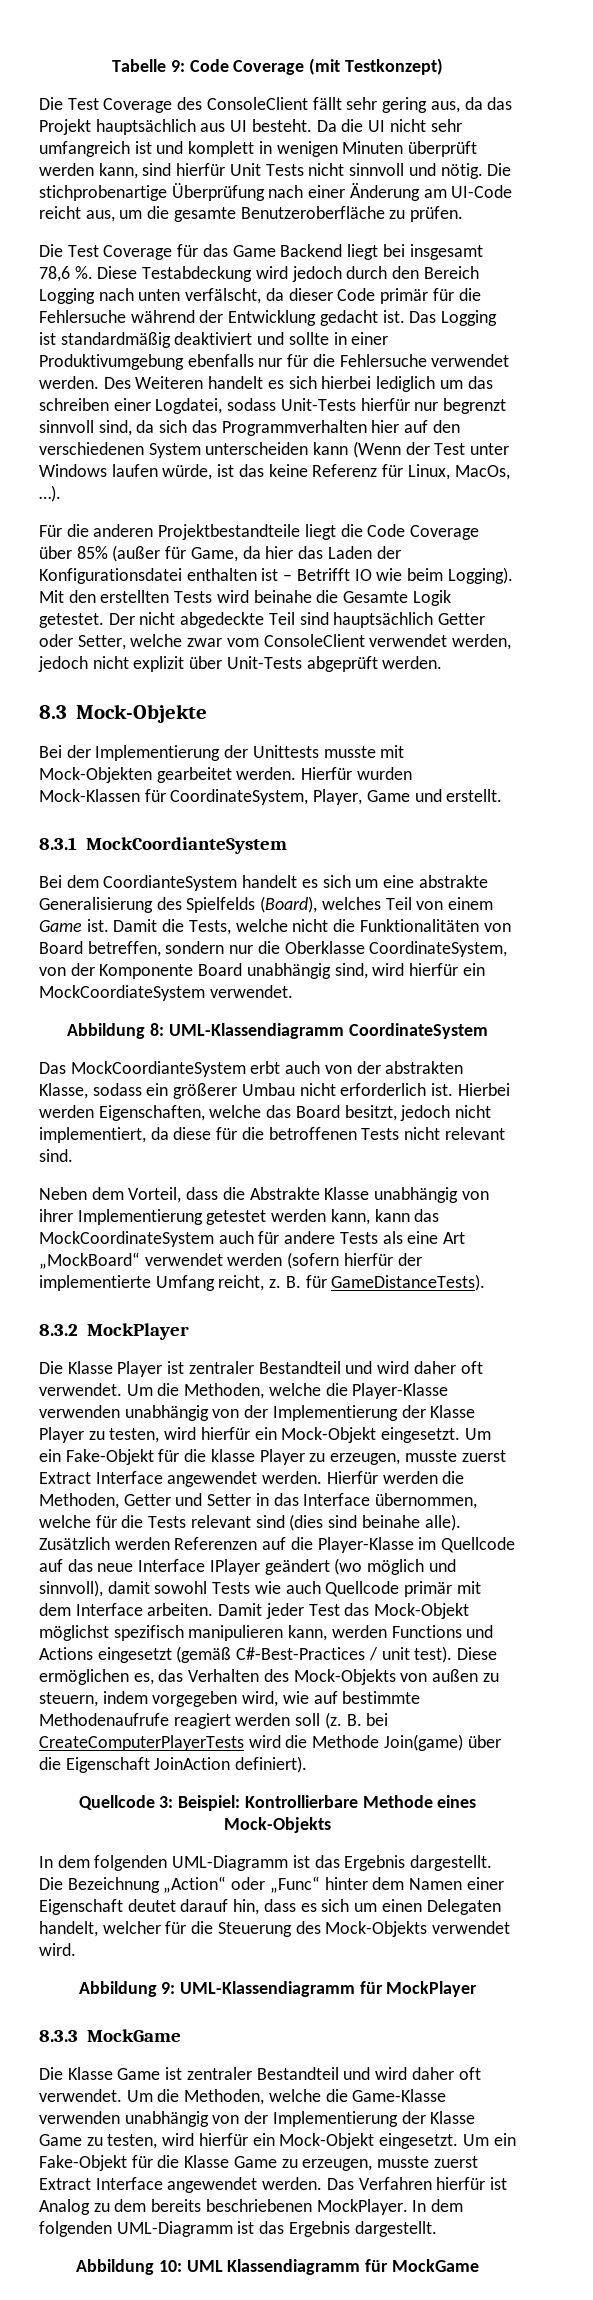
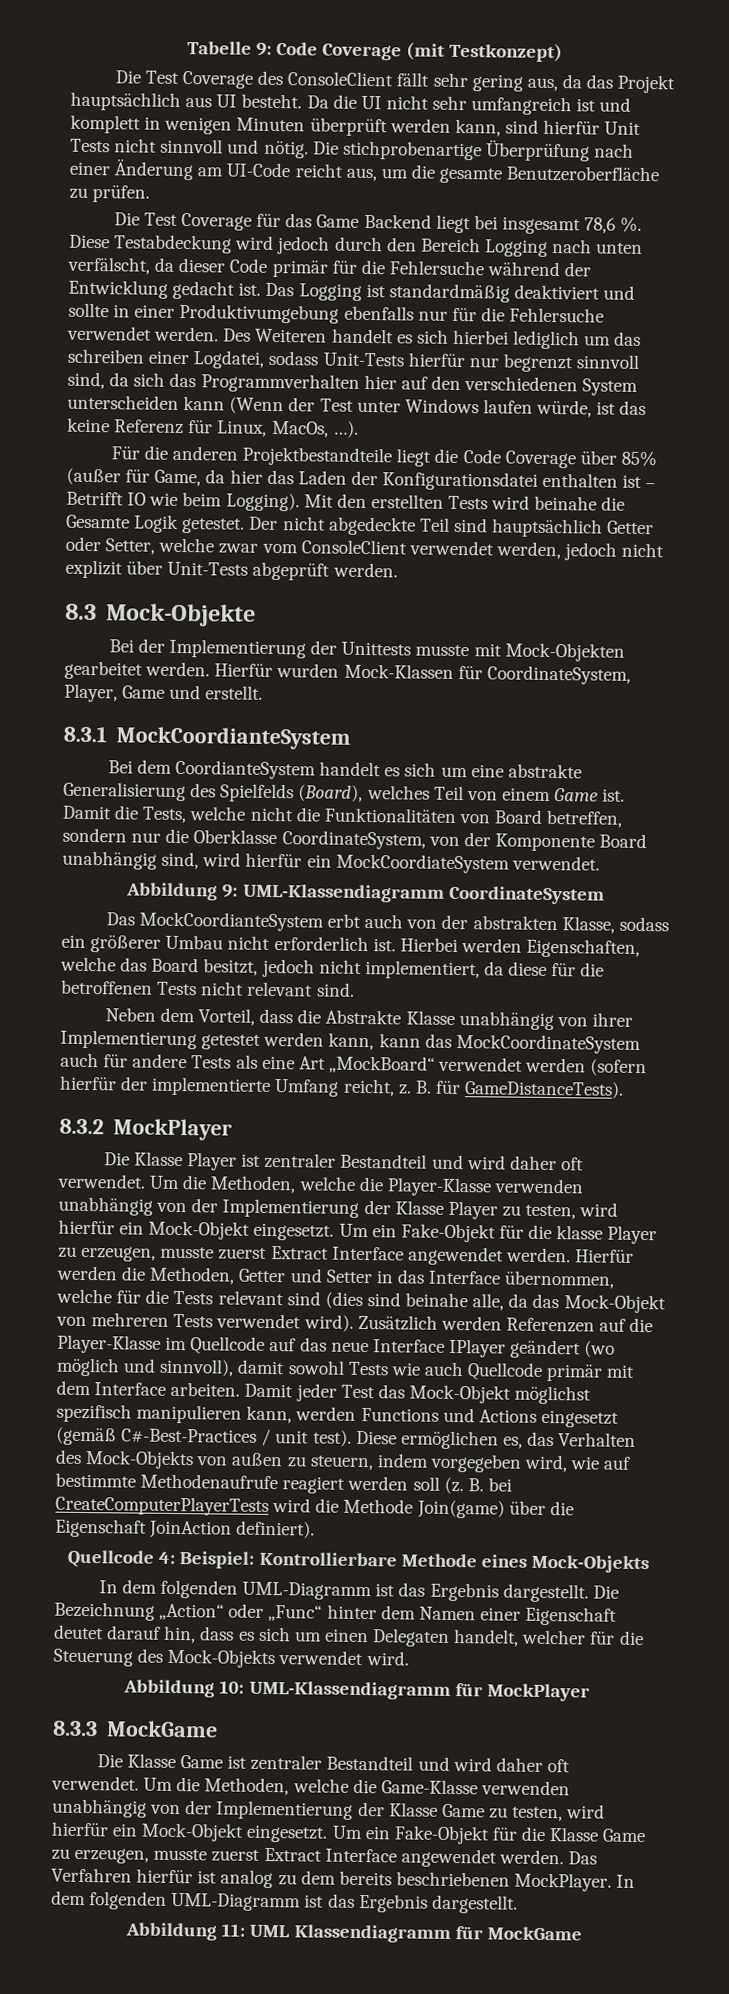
- Abbildung 8: UML-Klassendiagramm CoordinateSystem
+ Abbildung 9: UML-Klassendiagramm CoordinateSystem
- Hierfür werden die Methoden, Getter und Setter in das Interface übernommen, welche für die Tests relevant sind (dies sind beinahe alle).
+ Hierfür werden die Methoden, Getter und Setter in das Interface übernommen, welche für die Tests relevant sind (dies sind beinahe alle, da das Mock-Objekt von mehreren Tests verwendet wird).
- Quellcode 3: Beispiel: Kontrollierbare Methode eines Mock-Objekts
+ Quellcode 4: Beispiel: Kontrollierbare Methode eines Mock-Objekts
- Abbildung 9: UML-Klassendiagramm für MockPlayer
+ Abbildung 10: UML-Klassendiagramm für MockPlayer
- Das Verfahren hierfür ist Analog zu dem bereits beschriebenen MockPlayer.
+ Das Verfahren hierfür ist analog zu dem bereits beschriebenen MockPlayer.
- Abbildung 10: UML Klassendiagramm für MockGame
+ Abbildung 11: UML Klassendiagramm für MockGame

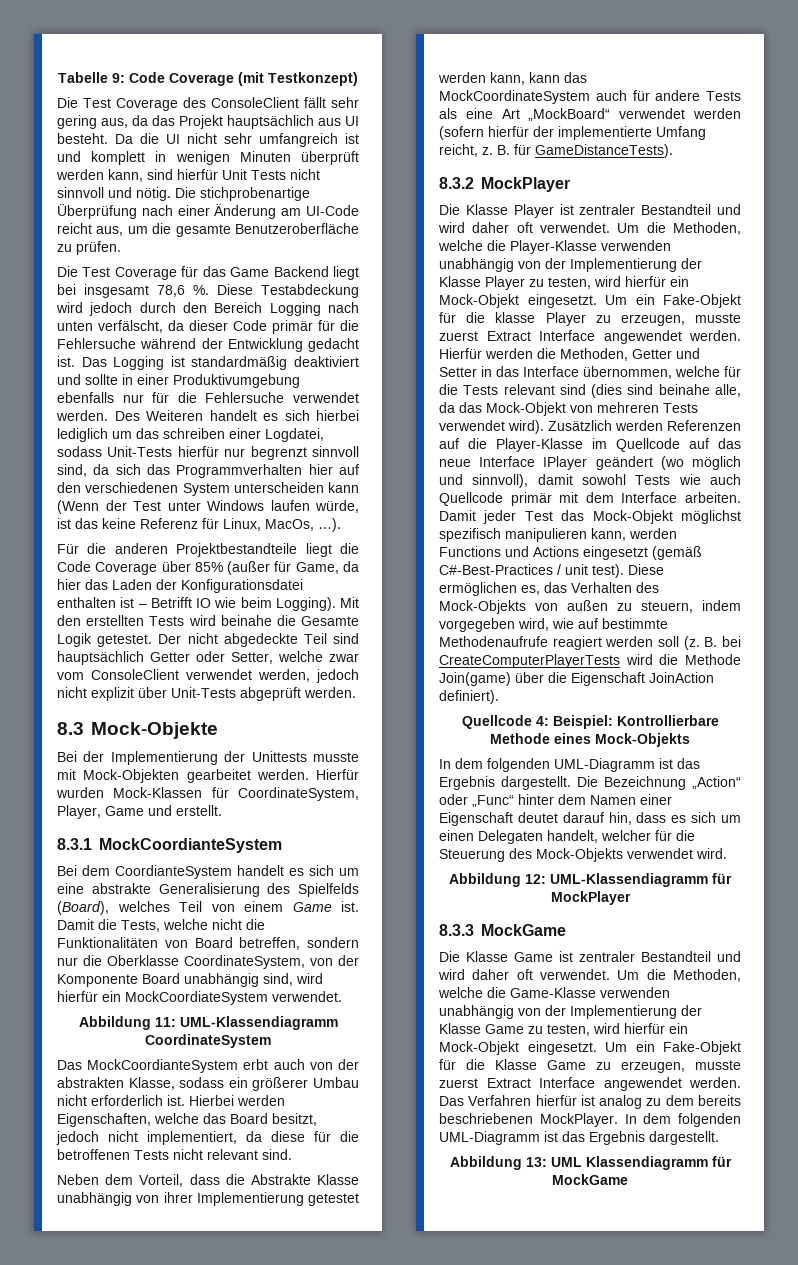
- Abbildung 9: UML-Klassendiagramm CoordinateSystem
+ Abbildung 11: UML-Klassendiagramm CoordinateSystem
- Abbildung 10: UML-Klassendiagramm für MockPlayer
+ Abbildung 12: UML-Klassendiagramm für MockPlayer
- Abbildung 11: UML Klassendiagramm für MockGame
+ Abbildung 13: UML Klassendiagramm für MockGame

